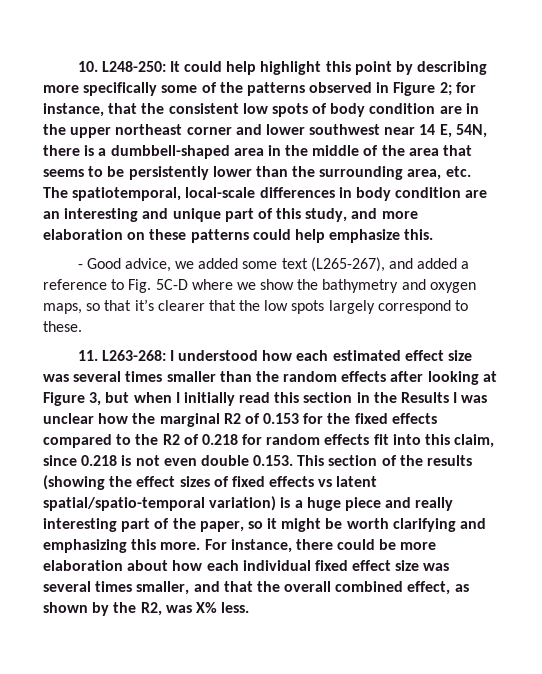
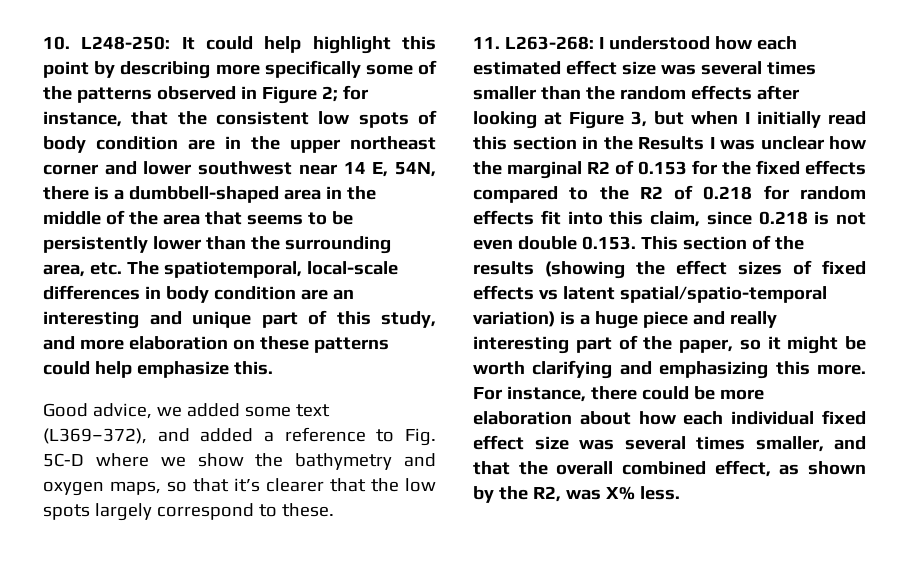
- - Good advice, we added some text (L265-267), and added a reference to Fig. 5C-D where we show the bathymetry and oxygen maps, so that it’s clearer that the low spots largely correspond to these.
+ Good advice, we added some text (L369–372), and added a reference to Fig. 5C-D where we show the bathymetry and oxygen maps, so that it’s clearer that the low spots largely correspond to these.

